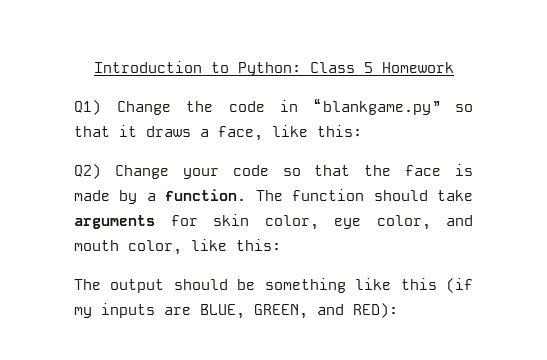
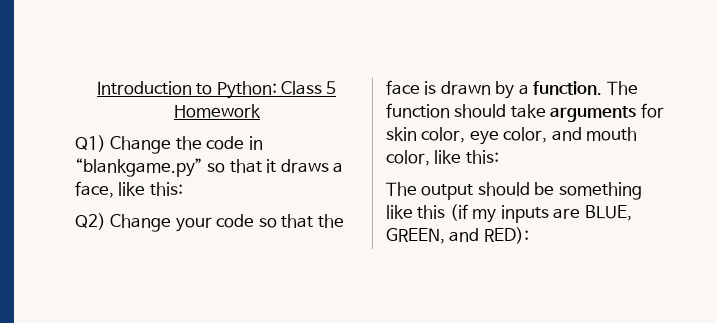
- Q2) Change your code so that the face is made by a function.
+ Q2) Change your code so that the face is drawn by a function.

